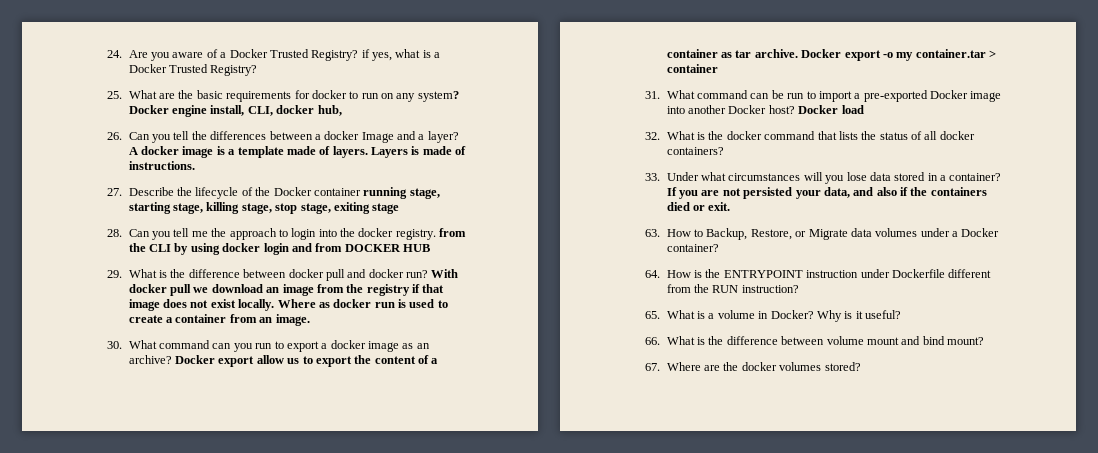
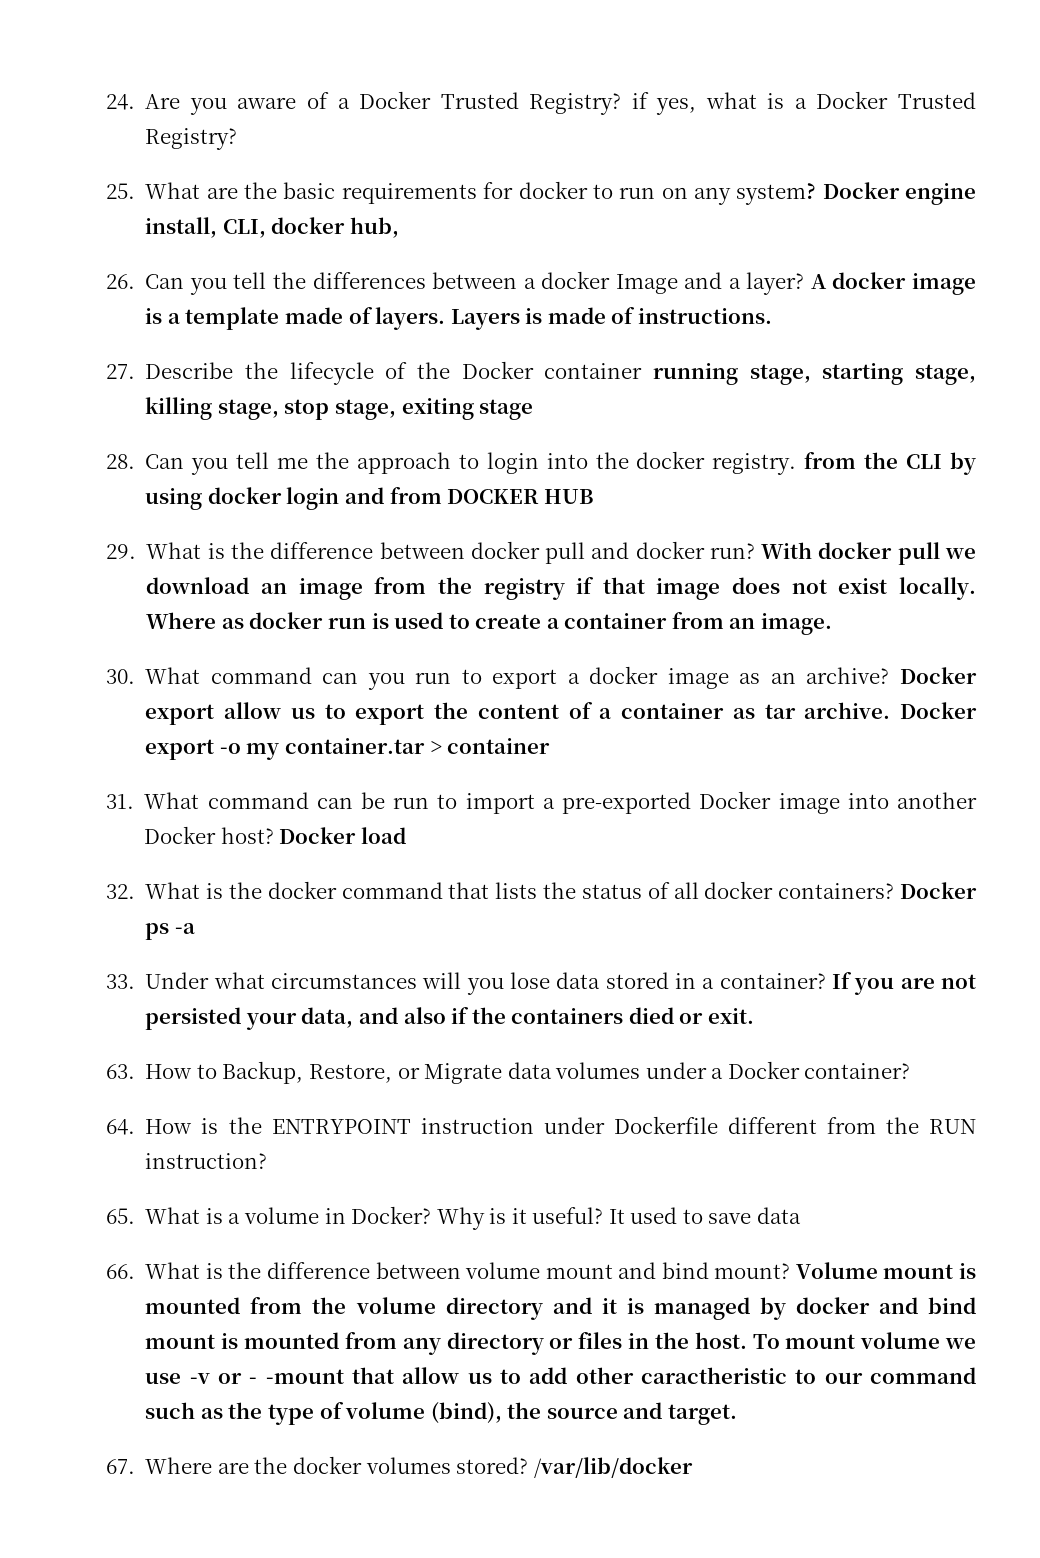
+ Docker ps -a
+ It used to save data
+ Volume mount is mounted from the volume directory and it is managed by docker and bind mount is mounted from any directory or files in the host. To mount volume we use -v or - -mount that allow us to add other caractheristic to our command such as the type of volume (bind), the source and target.
+ /var/lib/docker

